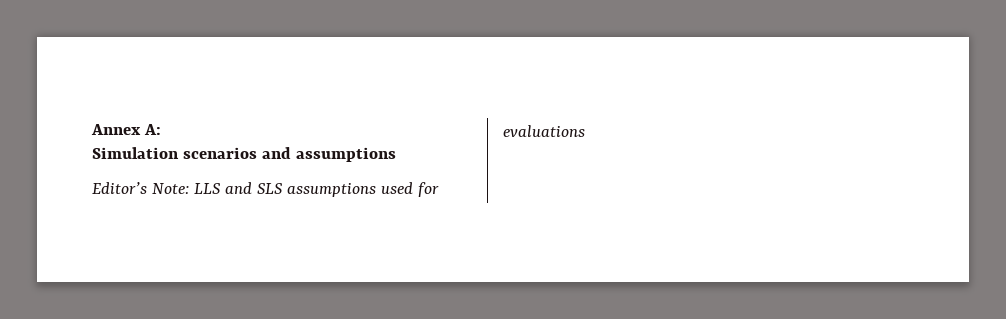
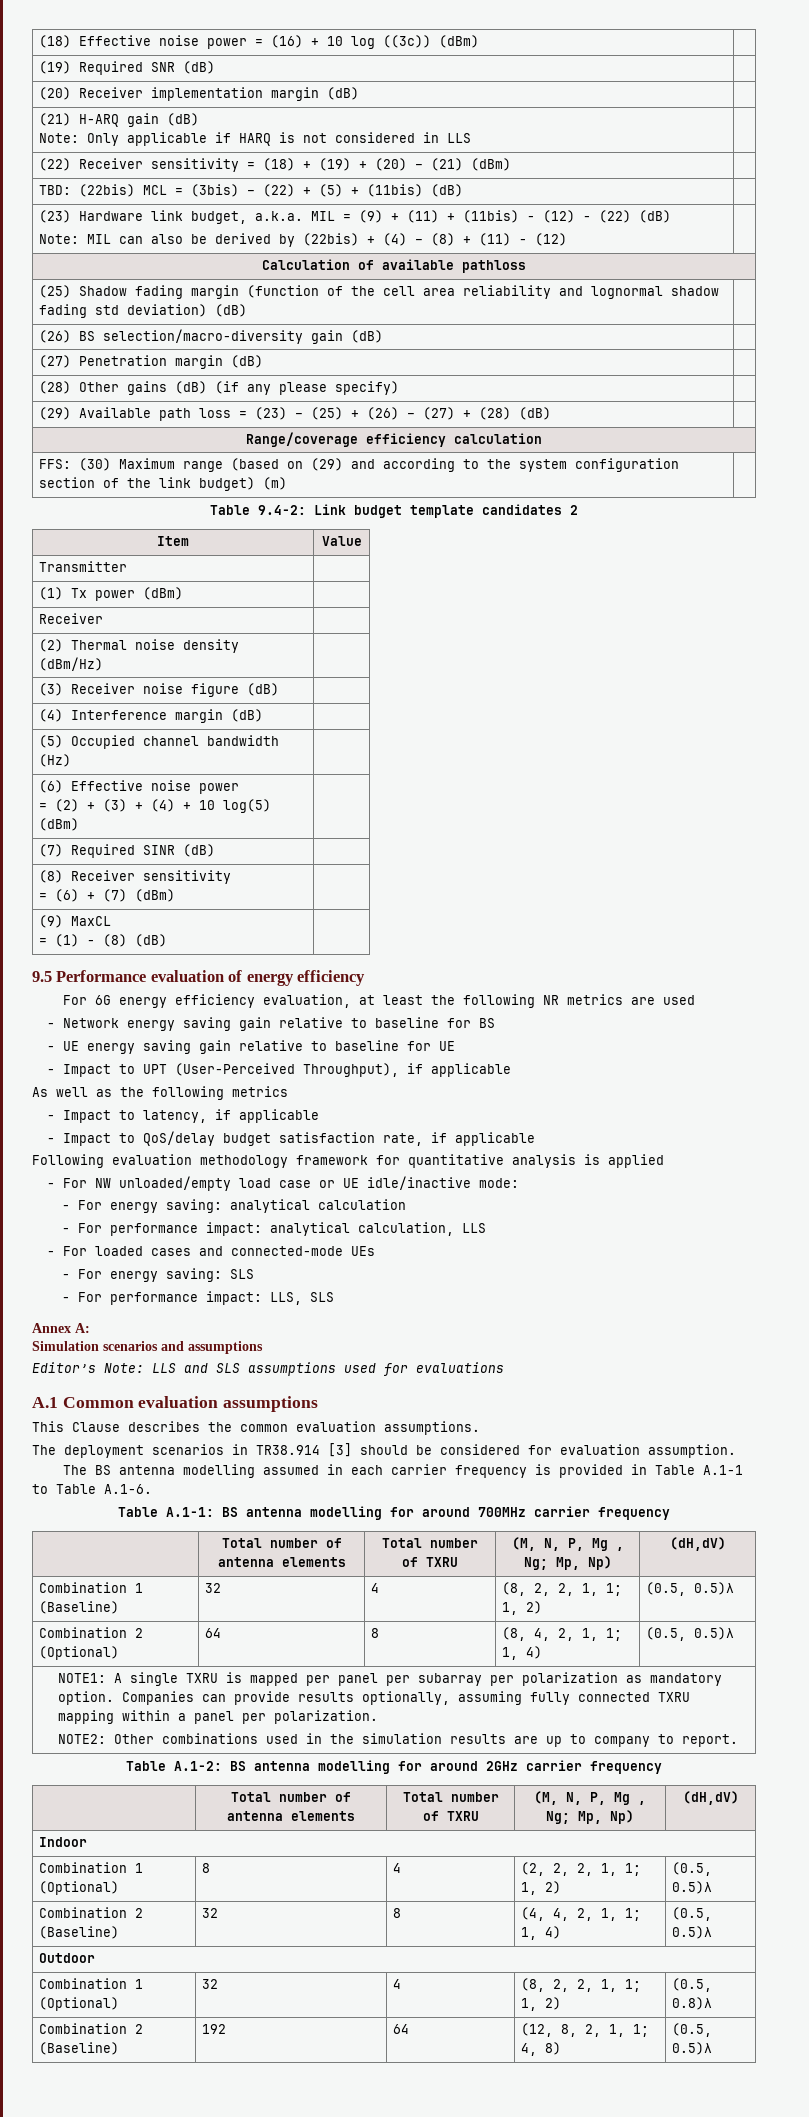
+ (18) Effective noise power = (16) + 10 log ((3c)) (dBm) |
+ (19) Required SNR (dB) |
+ (20) Receiver implementation margin (dB) |
+ (21) H-ARQ gain (dB)
+ Note: Only applicable if HARQ is not considered in LLS |
+ (22) Receiver sensitivity = (18) + (19) + (20) – (21) (dBm) |
+ TBD: (22bis) MCL = (3bis) – (22) + (5) + (11bis) (dB) |
+ (23) Hardware link budget, a.k.a. MIL = (9) + (11) + (11bis) − (12) − (22) (dB)
+ Note: MIL can also be derived by (22bis) + (4) – (8) + (11) − (12) |
+ Calculation of available pathloss
+ (25) Shadow fading margin (function of the cell area reliability and lognormal shadow fading std deviation) (dB) |
+ (26) BS selection/macro-diversity gain (dB) |
+ (27) Penetration margin (dB) |
+ (28) Other gains (dB) (if any please specify) |
+ (29) Available path loss = (23) – (25) + (26) – (27) + (28) (dB) |
+ Range/coverage efficiency calculation
+ FFS: (30) Maximum range (based on (29) and according to the system configuration section of the link budget) (m) |
+ Table 9.4-2: Link budget template candidates 2
+ Item | Value
+ Transmitter |
+ (1) Tx power (dBm) |
+ Receiver |
+ (2) Thermal noise density (dBm/Hz) |
+ (3) Receiver noise figure (dB) |
+ (4) Interference margin (dB) |
+ (5) Occupied channel bandwidth (Hz) |
+ (6) Effective noise power
+ = (2) + (3) + (4) + 10 log(5) (dBm) |
+ (7) Required SINR (dB) |
+ (8) Receiver sensitivity
+ = (6) + (7) (dBm) |
+ (9) MaxCL
+ = (1) - (8) (dB) |
+ 9.5 Performance evaluation of energy efficiency
+ For 6G energy efficiency evaluation, at least the following NR metrics are used
+ - Network energy saving gain relative to baseline for BS
+ - UE energy saving gain relative to baseline for UE
+ - Impact to UPT (User-Perceived Throughput), if applicable
+ As well as the following metrics
+ - Impact to latency, if applicable
+ - Impact to QoS/delay budget satisfaction rate, if applicable
+ Following evaluation methodology framework for quantitative analysis is applied
+ - For NW unloaded/empty load case or UE idle/inactive mode:
+ - For energy saving: analytical calculation
+ - For performance impact: analytical calculation, LLS
+ - For loaded cases and connected-mode UEs
+ - For energy saving: SLS
+ - For performance impact: LLS, SLS
+ A.1 Common evaluation assumptions
+ This Clause describes the common evaluation assumptions.
+ The deployment scenarios in TR38.914 [3] should be considered for evaluation assumption.
+ The BS antenna modelling assumed in each carrier frequency is provided in Table A.1-1 to Table A.1-6.
+ Table A.1-1: BS antenna modelling for around 700MHz carrier frequency
+ | Total number of antenna elements | Total number of TXRU | (M, N, P, Mg , Ng; Mp, Np) | (dH,dV)
+ Combination 1 (Baseline) | 32 | 4 | (8, 2, 2, 1, 1; 1, 2) | (0.5, 0.5)λ
+ Combination 2 (Optional) | 64 | 8 | (8, 4, 2, 1, 1; 1, 4) | (0.5, 0.5)λ
+ NOTE1: A single TXRU is mapped per panel per subarray per polarization as mandatory option. Companies can provide results optionally, assuming fully connected TXRU mapping within a panel per polarization.
+ NOTE2: Other combinations used in the simulation results are up to company to report.
+ Table A.1-2: BS antenna modelling for around 2GHz carrier frequency
+ | Total number of antenna elements | Total number of TXRU | (M, N, P, Mg , Ng; Mp, Np) | (dH,dV)
+ Indoor
+ Combination 1 (Optional) | 8 | 4 | (2, 2, 2, 1, 1; 1, 2) | (0.5, 0.5)λ
+ Combination 2 (Baseline) | 32 | 8 | (4, 4, 2, 1, 1; 1, 4) | (0.5, 0.5)λ
+ Outdoor
+ Combination 1 (Optional) | 32 | 4 | (8, 2, 2, 1, 1; 1, 2) | (0.5, 0.8)λ
+ Combination 2 (Baseline) | 192 | 64 | (12, 8, 2, 1, 1; 4, 8) | (0.5, 0.5)λ

